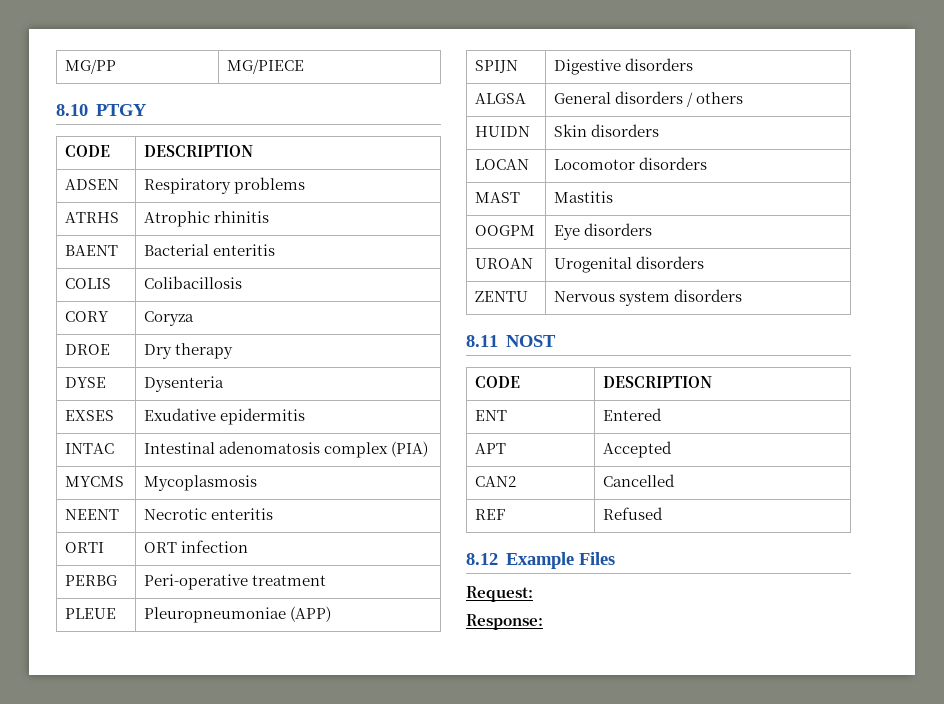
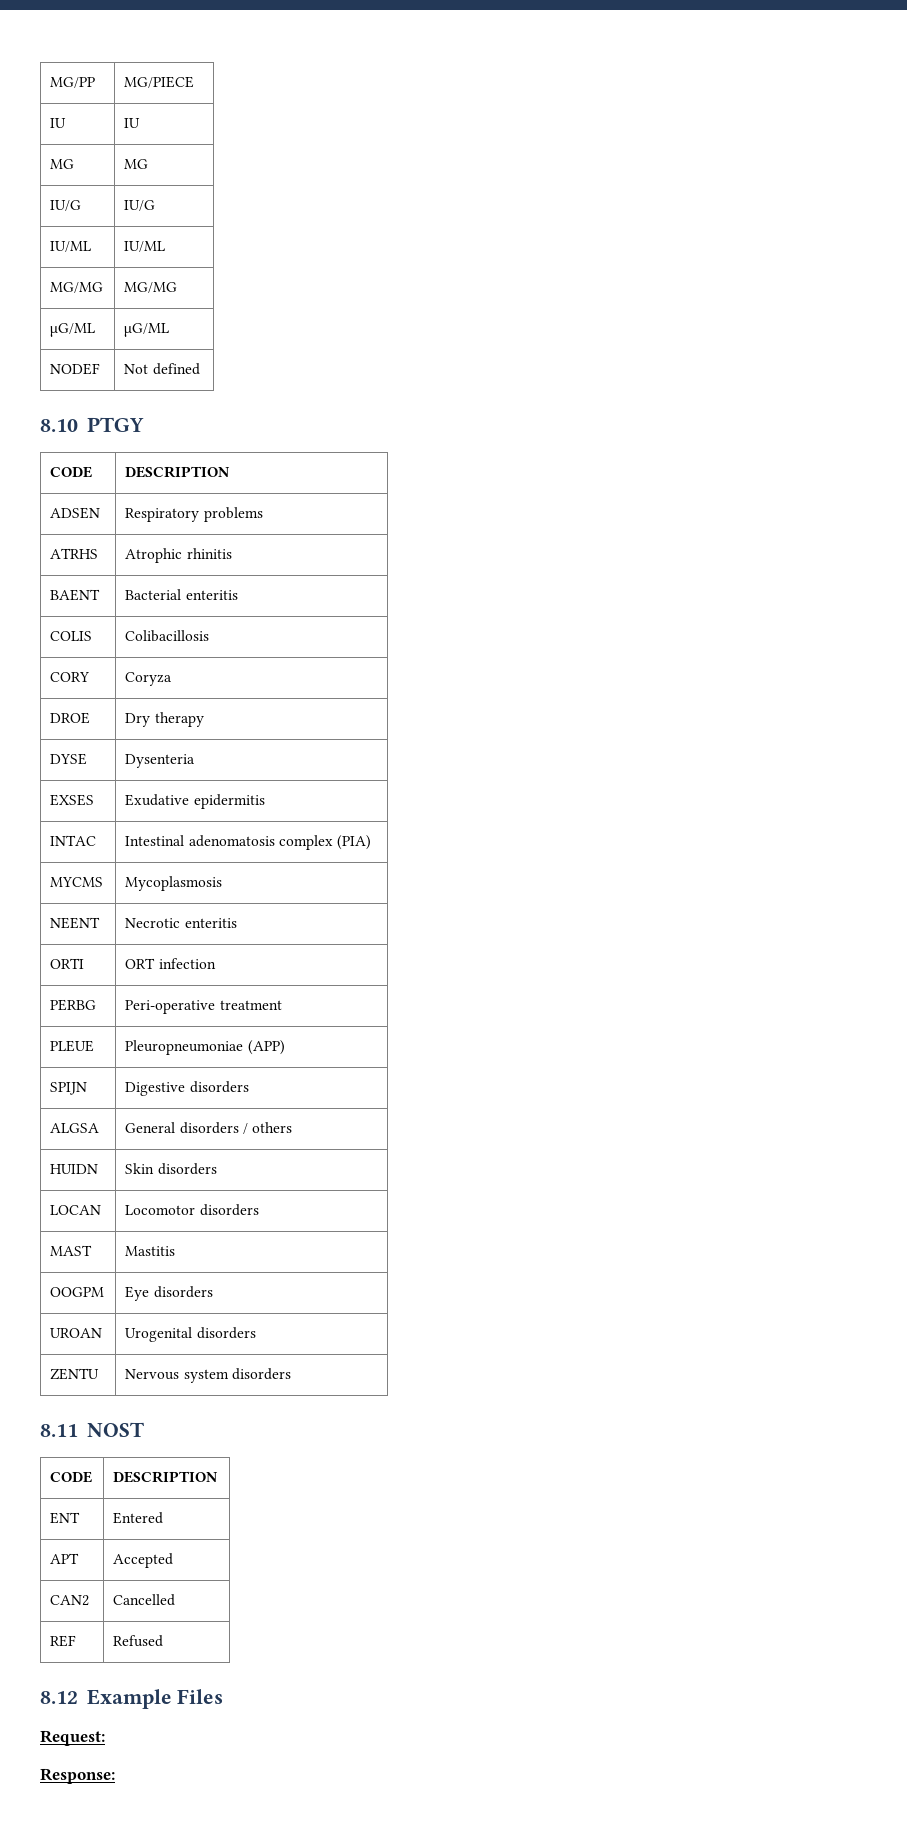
+ IU | IU
+ MG | MG
+ IU/G | IU/G
+ IU/ML | IU/ML
+ MG/MG | MG/MG
+ µG/ML | µG/ML
+ NODEF | Not defined

